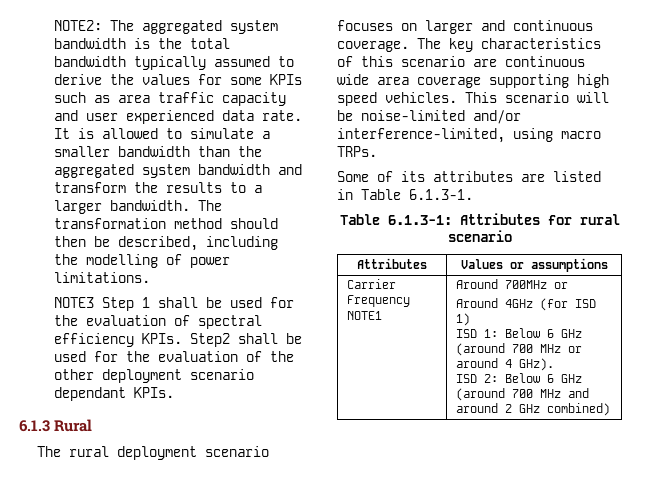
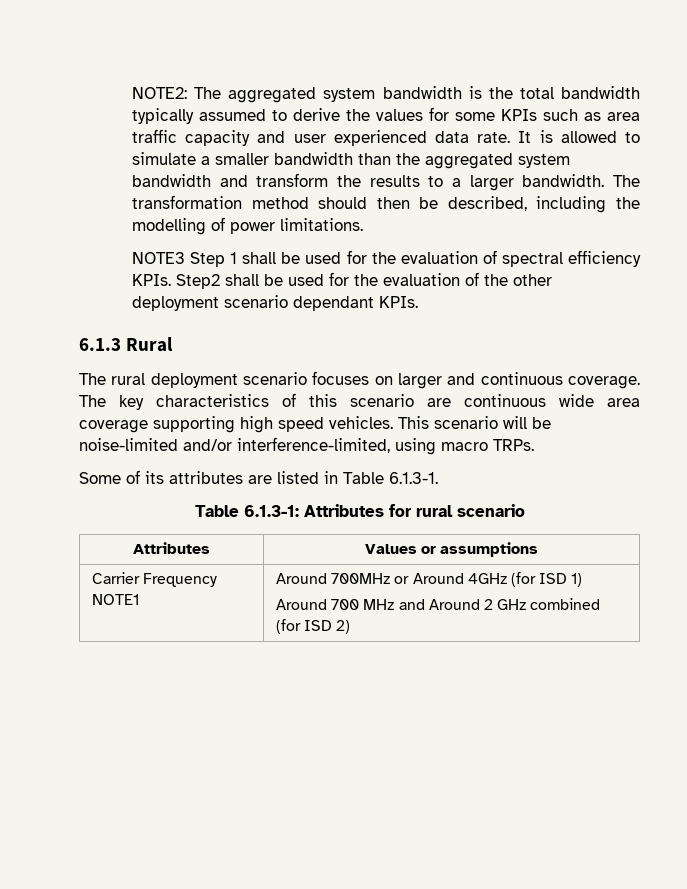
- Carrier Frequency NOTE1 | Around 700MHz or
- Around 4GHz (for ISD 1)
- ISD 1: Below 6 GHz (around 700 MHz or around 4 GHz).
- ISD 2: Below 6 GHz (around 700 MHz and around 2 GHz combined)
+ Carrier Frequency NOTE1 | Around 700MHz or Around 4GHz (for ISD 1)
+ Around 700 MHz and Around 2 GHz combined (for ISD 2)

